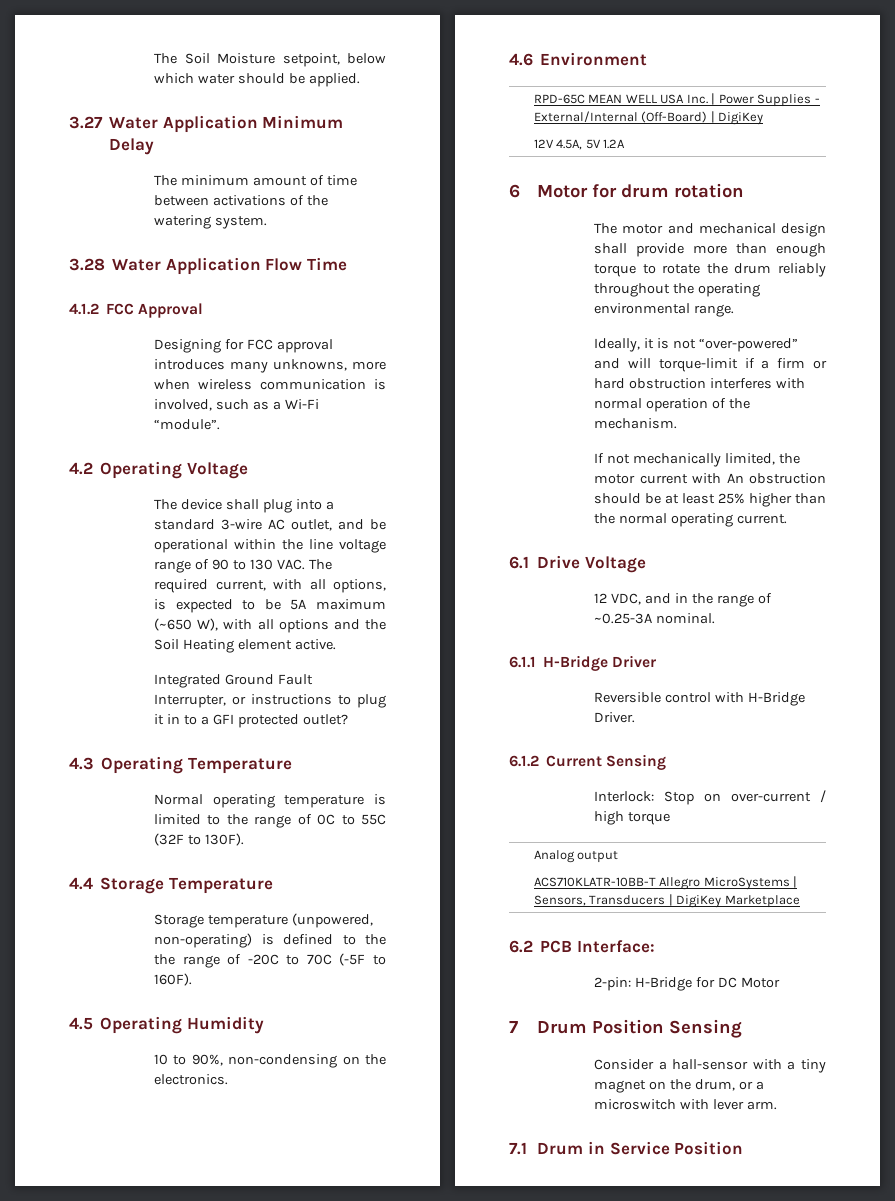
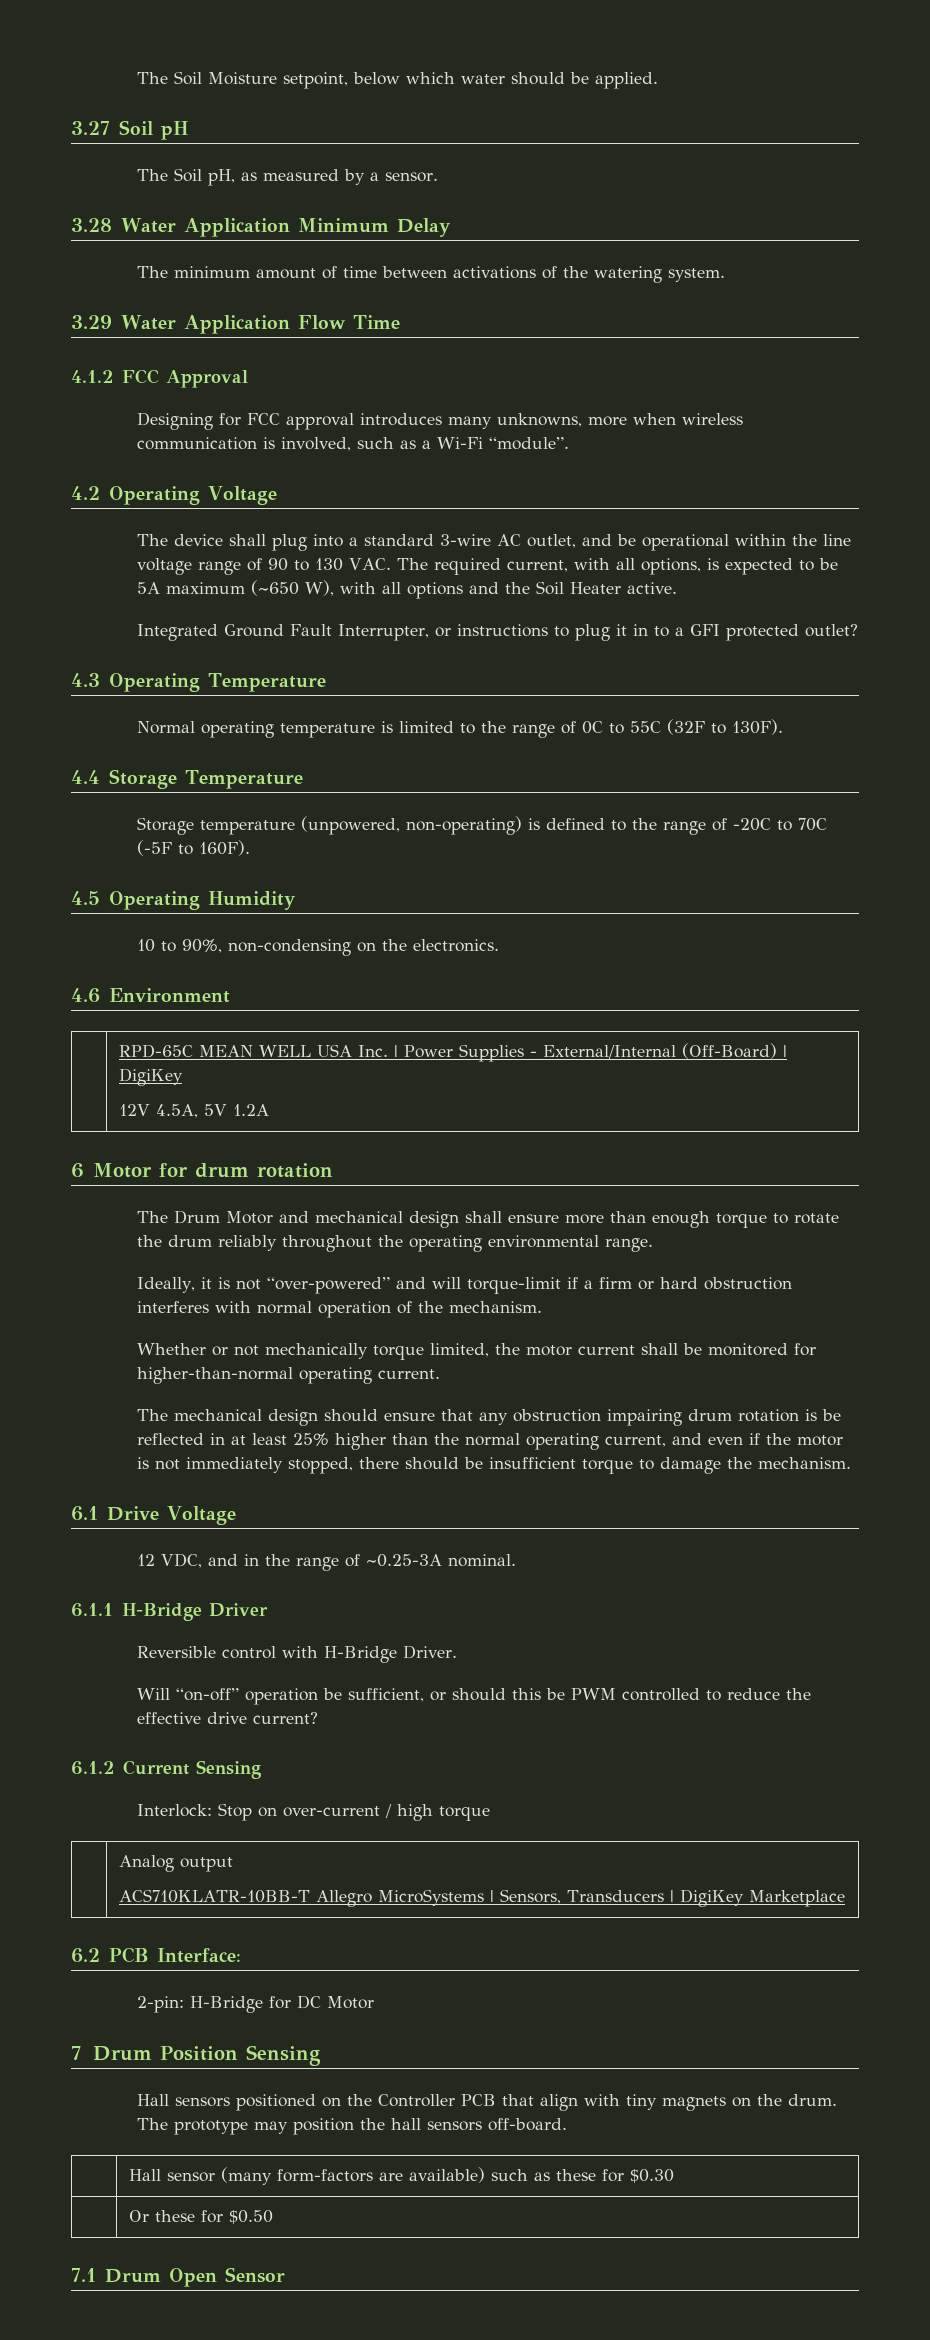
- 3.27 Water Application Minimum Delay
+ 3.27 Soil pH
+ The Soil pH, as measured by a sensor.
+ 3.28 Water Application Minimum Delay
- 3.28 Water Application Flow Time
+ 3.29 Water Application Flow Time
- The device shall plug into a standard 3-wire AC outlet, and be operational within the line voltage range of 90 to 130 VAC. The required current, with all options, is expected to be 5A maximum (~650 W), with all options and the Soil Heating element active.
+ The device shall plug into a standard 3-wire AC outlet, and be operational within the line voltage range of 90 to 130 VAC. The required current, with all options, is expected to be 5A maximum (~650 W), with all options and the Soil Heater active.
- Storage temperature (unpowered, non-operating) is defined to the the range of -20C to 70C (-5F to 160F).
+ Storage temperature (unpowered, non-operating) is defined to the range of -20C to 70C (-5F to 160F).
- The motor and mechanical design shall provide more than enough torque to rotate the drum reliably throughout the operating environmental range.
+ The Drum Motor and mechanical design shall ensure more than enough torque to rotate the drum reliably throughout the operating environmental range.
- If not mechanically limited, the motor current with An obstruction should be at least 25% higher than the normal operating current.
+ Whether or not mechanically torque limited, the motor current shall be monitored for higher-than-normal operating current.
+ The mechanical design should ensure that any obstruction impairing drum rotation is be reflected in at least 25% higher than the normal operating current, and even if the motor is not immediately stopped, there should be insufficient torque to damage the mechanism.
+ Will “on-off” operation be sufficient, or should this be PWM controlled to reduce the effective drive current?
- Consider a hall-sensor with a tiny magnet on the drum, or a microswitch with lever arm.
+ Hall sensors positioned on the Controller PCB that align with tiny magnets on the drum. The prototype may position the hall sensors off-board.
+ | Hall sensor (many form-factors are available) such as these for $0.30
+ | Or these for $0.50
- 7.1 Drum in Service Position
+ 7.1 Drum Open Sensor

